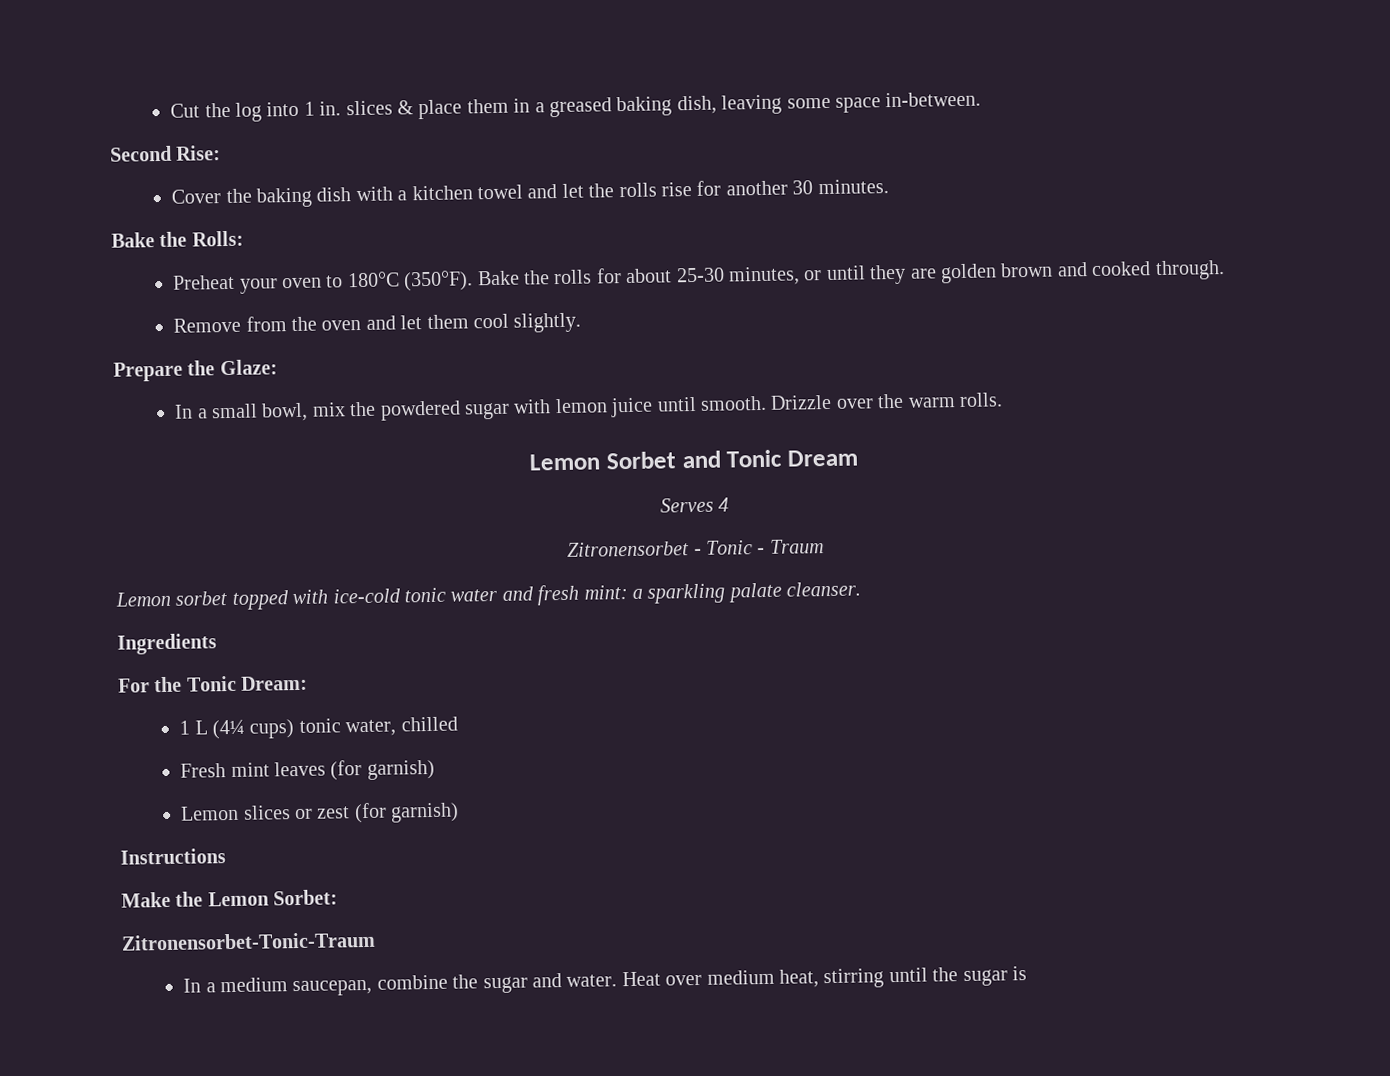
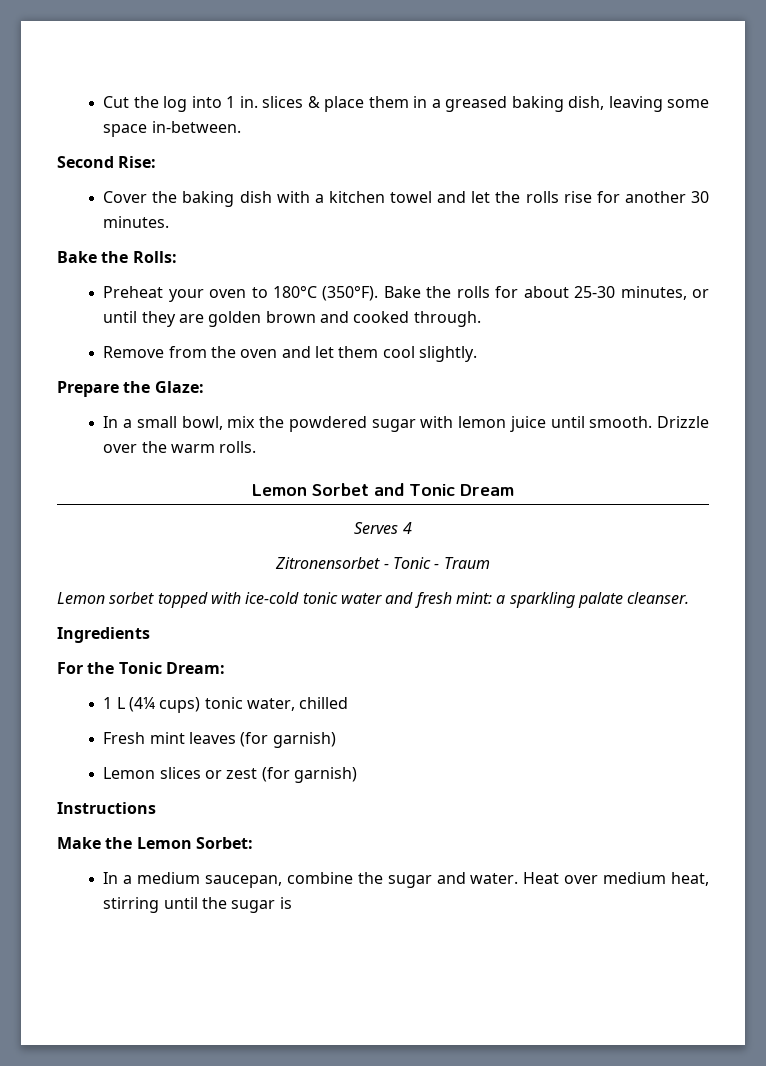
- Zitronensorbet-Tonic-Traum

